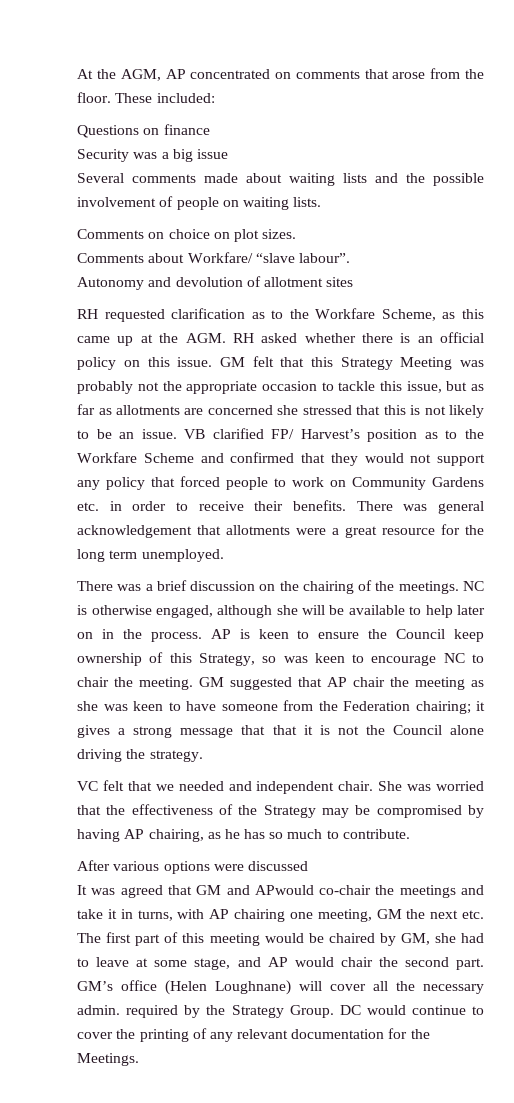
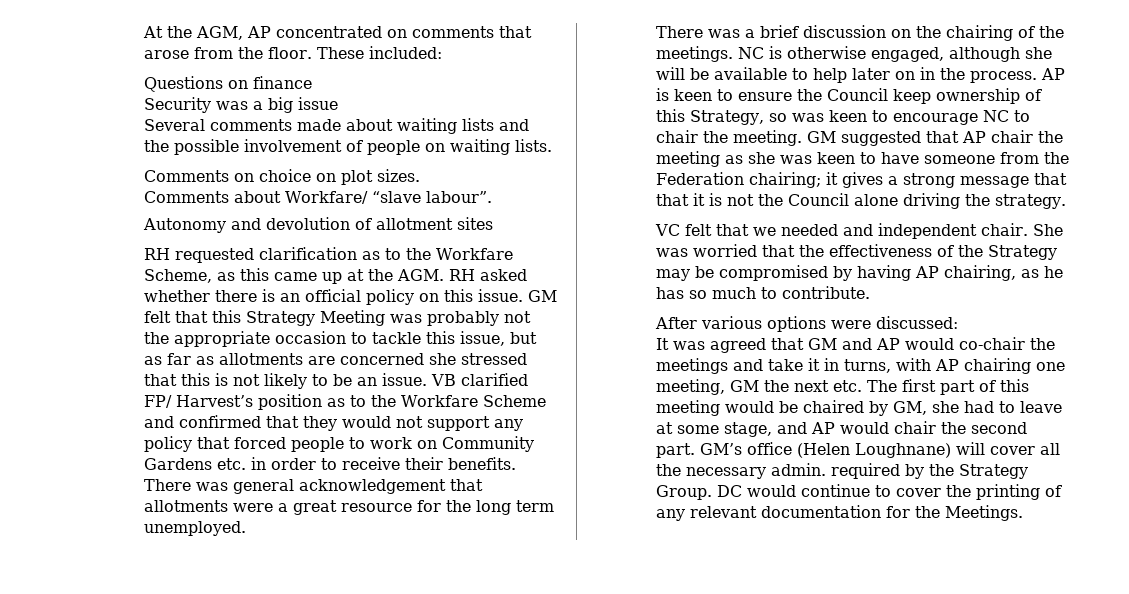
- After various options were discussed
+ After various options were discussed:
- It was agreed that GM and APwould co-chair the meetings and take it in turns, with AP chairing one meeting, GM the next etc. The first part of this meeting would be chaired by GM, she had to leave at some stage, and AP would chair the second part.
+ It was agreed that GM and AP would co-chair the meetings and take it in turns, with AP chairing one meeting, GM the next etc. The first part of this meeting would be chaired by GM, she had to leave at some stage, and AP would chair the second part.

